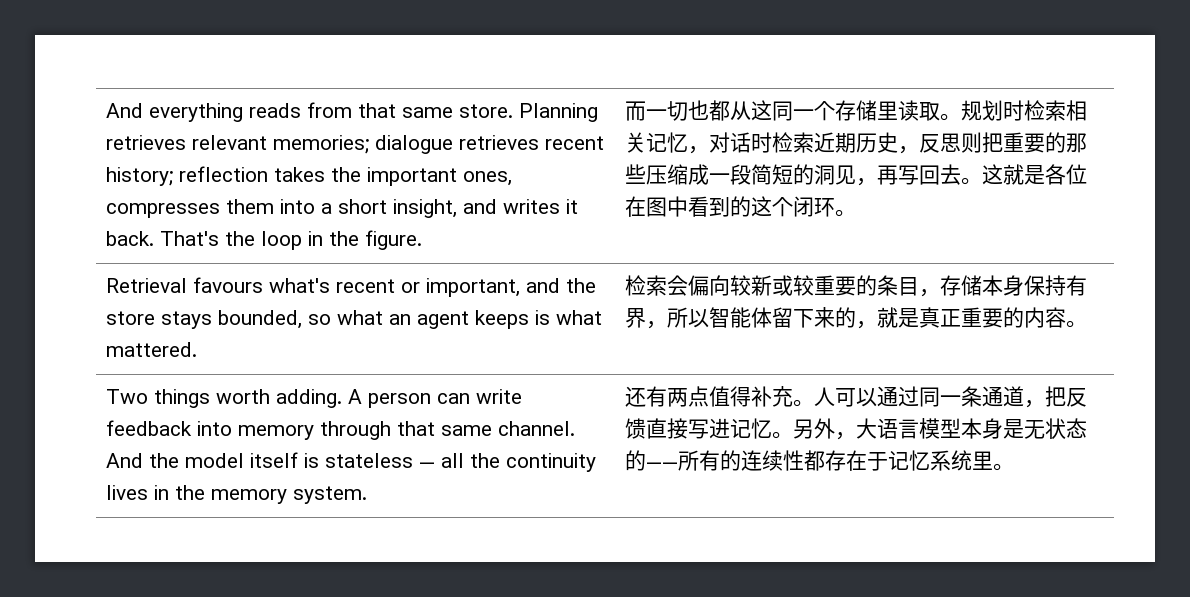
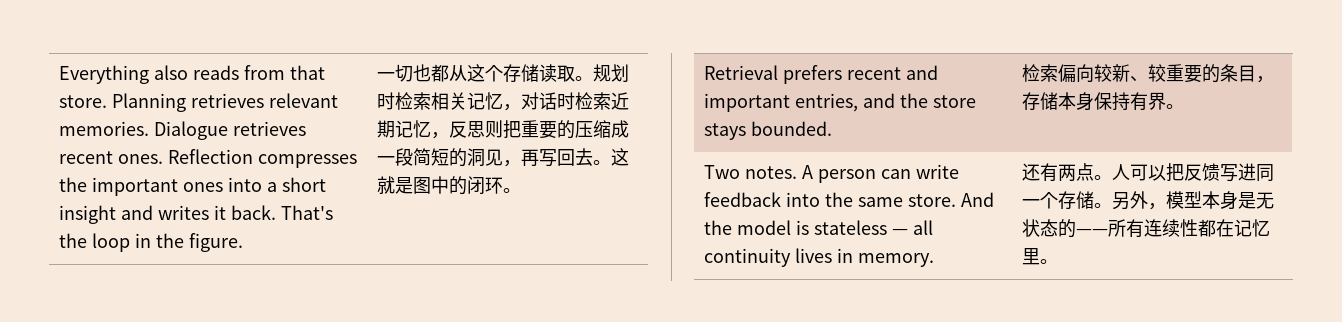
- And everything reads from that same store.
+ Everything also reads from that store.
- Planning retrieves relevant memories; dialogue retrieves recent history; reflection takes the important ones, compresses them into a short insight, and writes it back.
+ Planning retrieves relevant memories. Dialogue retrieves recent ones. Reflection compresses the important ones into a short insight and writes it back.
- 而一切也都从这同一个存储里读取。
+ 一切也都从这个存储读取。
- 规划时检索相关记忆，对话时检索近期历史，反思则把重要的那些压缩成一段简短的洞见，再写回去。
+ 规划时检索相关记忆，对话时检索近期记忆，反思则把重要的压缩成一段简短的洞见，再写回去。
- 这就是各位在图中看到的这个闭环。
- Retrieval favours what's recent or important, and the store stays bounded, so what an agent keeps is what mattered. | 检索会偏向较新或较重要的条目，存储本身保持有界，所以智能体留下来的，就是真正重要的内容。
+ 这就是图中的闭环。
+ Retrieval prefers recent and important entries, and the store stays bounded. | 检索偏向较新、较重要的条目，存储本身保持有界。
- Two things worth adding.
+ Two notes.
- A person can write feedback into memory through that same channel.
+ A person can write feedback into the same store.
- And the model itself is stateless — all the continuity lives in the memory system.
+ And the model is stateless — all continuity lives in memory.
- 还有两点值得补充。人可以通过同一条通道，把反馈直接写进记忆。
+ 还有两点。人可以把反馈写进同一个存储。
- 另外，大语言模型本身是无状态的——所有的连续性都存在于记忆系统里。
+ 另外，模型本身是无状态的——所有连续性都在记忆里。

